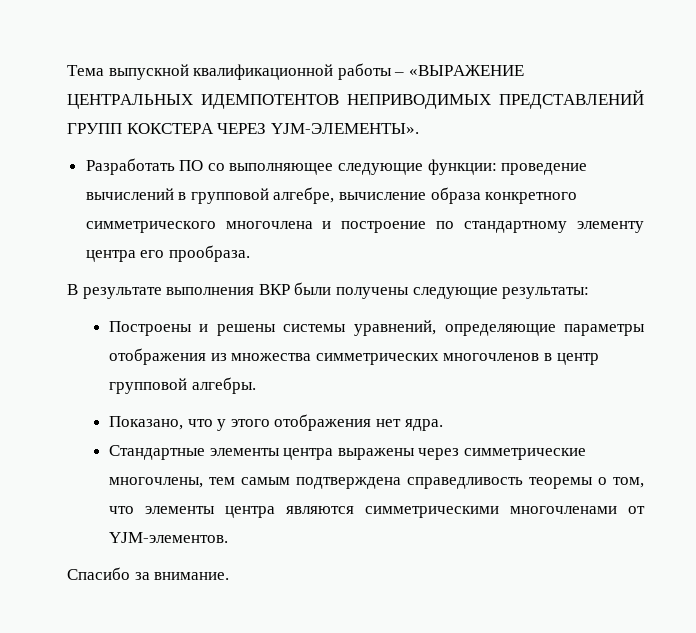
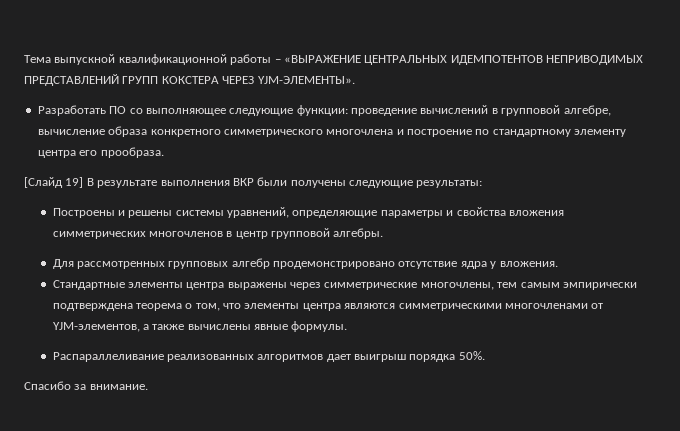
- В результате выполнения ВКР были получены следующие результаты:
+ [Слайд 19] В результате выполнения ВКР были получены следующие результаты:
- Построены и решены системы уравнений, определяющие параметры отображения из множества симметрических многочленов в центр групповой алгебры.
+ Построены и решены системы уравнений, определяющие параметры и свойства вложения симметрических многочленов в центр групповой алгебры.
- Показано, что у этого отображения нет ядра.
+ Для рассмотренных групповых алгебр продемонстрировано отсутствие ядра у вложения.
- Стандартные элементы центра выражены через симметрические многочлены, тем самым подтверждена справедливость теоремы о том, что элементы центра являются симметрическими многочленами от YJM-элементов.
+ Стандартные элементы центра выражены через симметрические многочлены, тем самым эмпирически подтверждена теорема о том, что элементы центра являются симметрическими многочленами от YJM-элементов, а также вычислены явные формулы.
+ Распараллеливание реализованных алгоритмов дает выигрыш порядка 50%.

